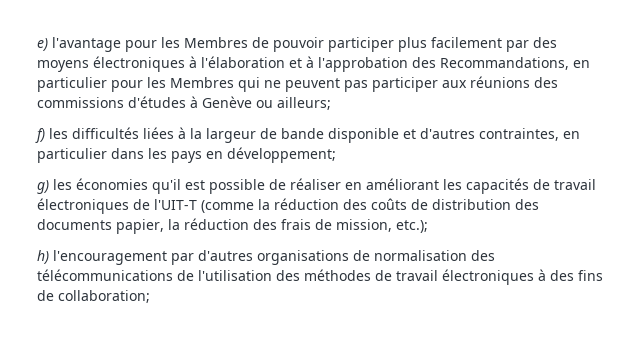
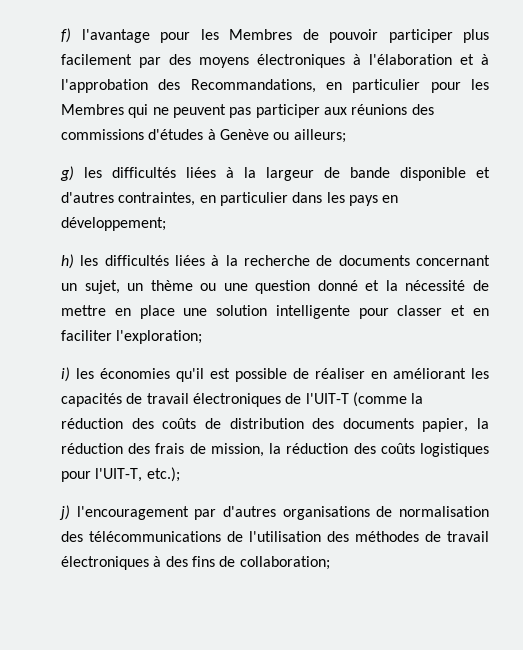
- e) l'avantage pour les Membres de pouvoir participer plus facilement par des moyens électroniques à l'élaboration et à l'approbation des Recommandations, en particulier pour les Membres qui ne peuvent pas participer aux réunions des commissions d'études à Genève ou ailleurs;
+ f) l'avantage pour les Membres de pouvoir participer plus facilement par des moyens électroniques à l'élaboration et à l'approbation des Recommandations, en particulier pour les Membres qui ne peuvent pas participer aux réunions des commissions d'études à Genève ou ailleurs;
- f) les difficultés liées à la largeur de bande disponible et d'autres contraintes, en particulier dans les pays en développement;
+ g) les difficultés liées à la largeur de bande disponible et d'autres contraintes, en particulier dans les pays en développement;
- g) les économies qu'il est possible de réaliser en améliorant les capacités de travail électroniques de l'UIT-T (comme la réduction des coûts de distribution des documents papier, la réduction des frais de mission, etc.);
+ h) les difficultés liées à la recherche de documents concernant un sujet, un thème ou une question donné et la nécessité de mettre en place une solution intelligente pour classer et en faciliter l'exploration;
+ i) les économies qu'il est possible de réaliser en améliorant les capacités de travail électroniques de l'UIT-T (comme la réduction des coûts de distribution des documents papier, la réduction des frais de mission, la réduction des coûts logistiques pour l'UIT-T, etc.);
- h) l'encouragement par d'autres organisations de normalisation des télécommunications de l'utilisation des méthodes de travail électroniques à des fins de collaboration;
+ j) l'encouragement par d'autres organisations de normalisation des télécommunications de l'utilisation des méthodes de travail électroniques à des fins de collaboration;

